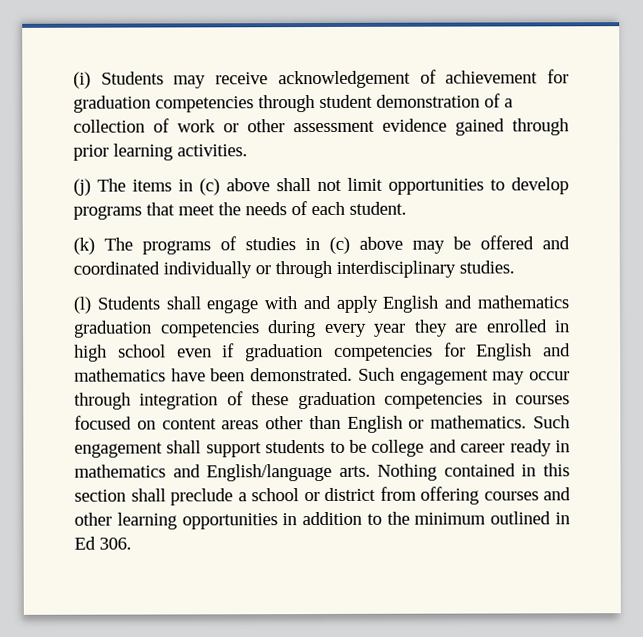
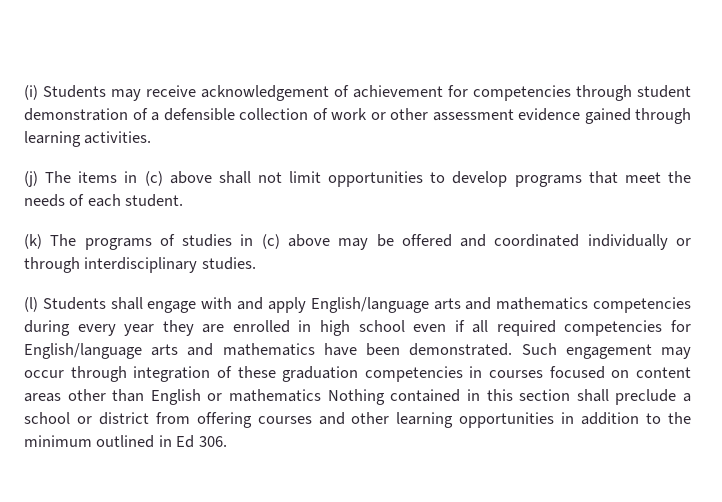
- (i) Students may receive acknowledgement of achievement for graduation competencies through student demonstration of a collection of work or other assessment evidence gained through prior learning activities.
+ (i) Students may receive acknowledgement of achievement for competencies through student demonstration of a defensible collection of work or other assessment evidence gained through learning activities.
- (l) Students shall engage with and apply English and mathematics graduation competencies during every year they are enrolled in high school even if graduation competencies for English and mathematics have been demonstrated.
+ (l) Students shall engage with and apply English/language arts and mathematics competencies during every year they are enrolled in high school even if all required competencies for English/language arts and mathematics have been demonstrated.
- Such engagement may occur through integration of these graduation competencies in courses focused on content areas other than English or mathematics. Such engagement shall support students to be college and career ready in mathematics and English/language arts. Nothing contained in this section shall preclude a school or district from offering courses and other learning opportunities in addition to the minimum outlined in Ed 306.
+ Such engagement may occur through integration of these graduation competencies in courses focused on content areas other than English or mathematics Nothing contained in this section shall preclude a school or district from offering courses and other learning opportunities in addition to the minimum outlined in Ed 306.

